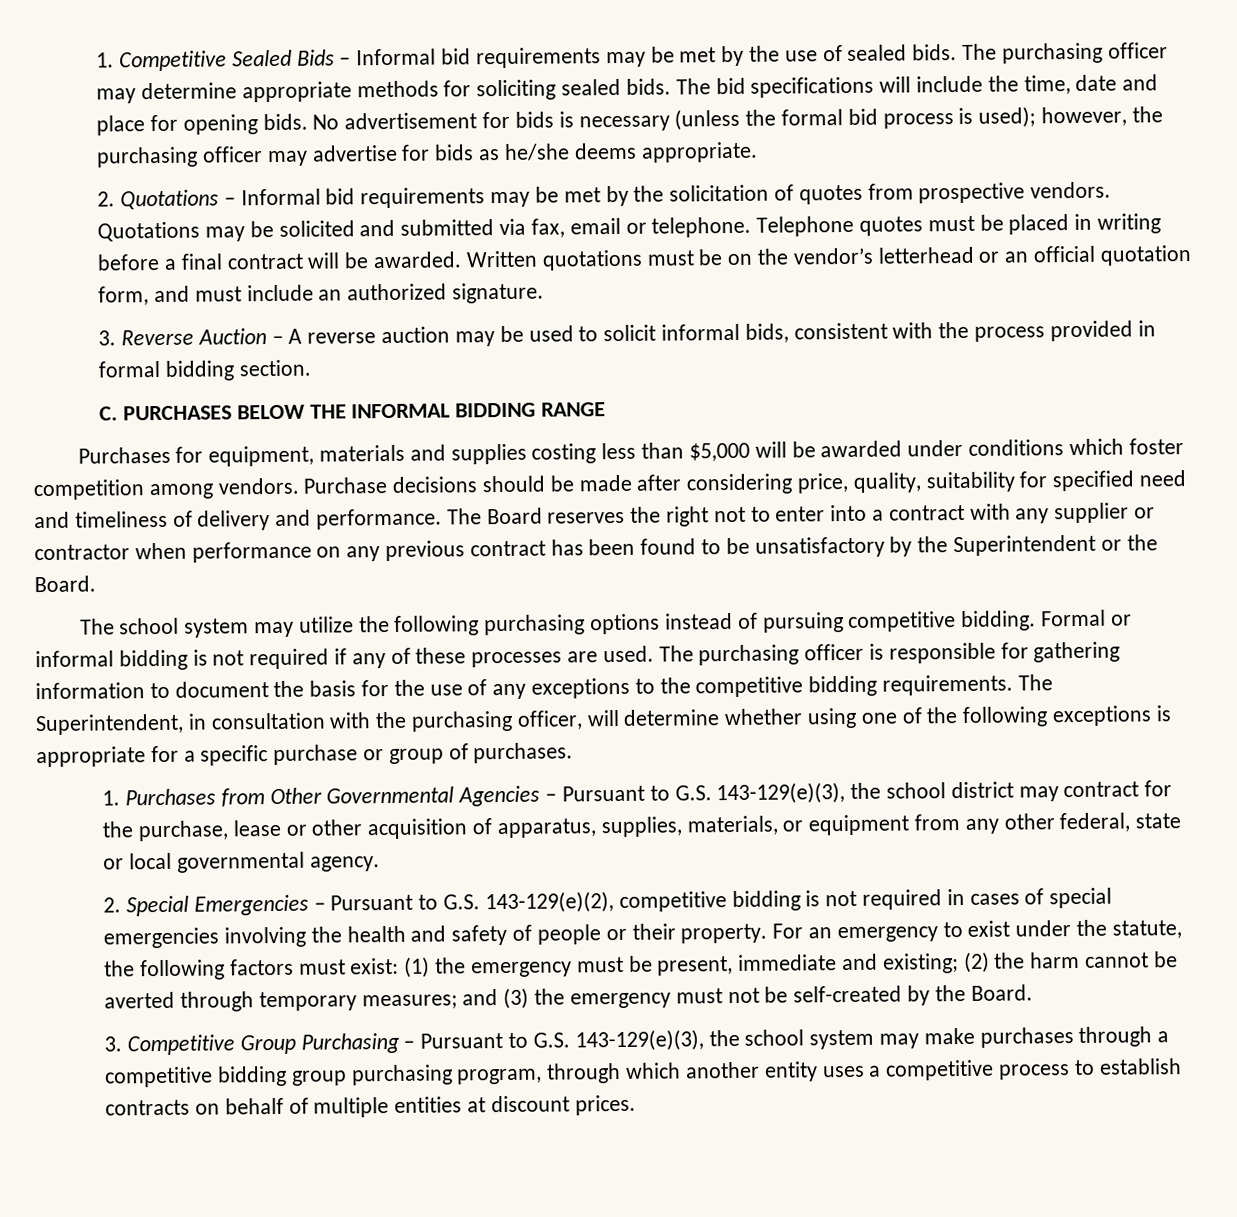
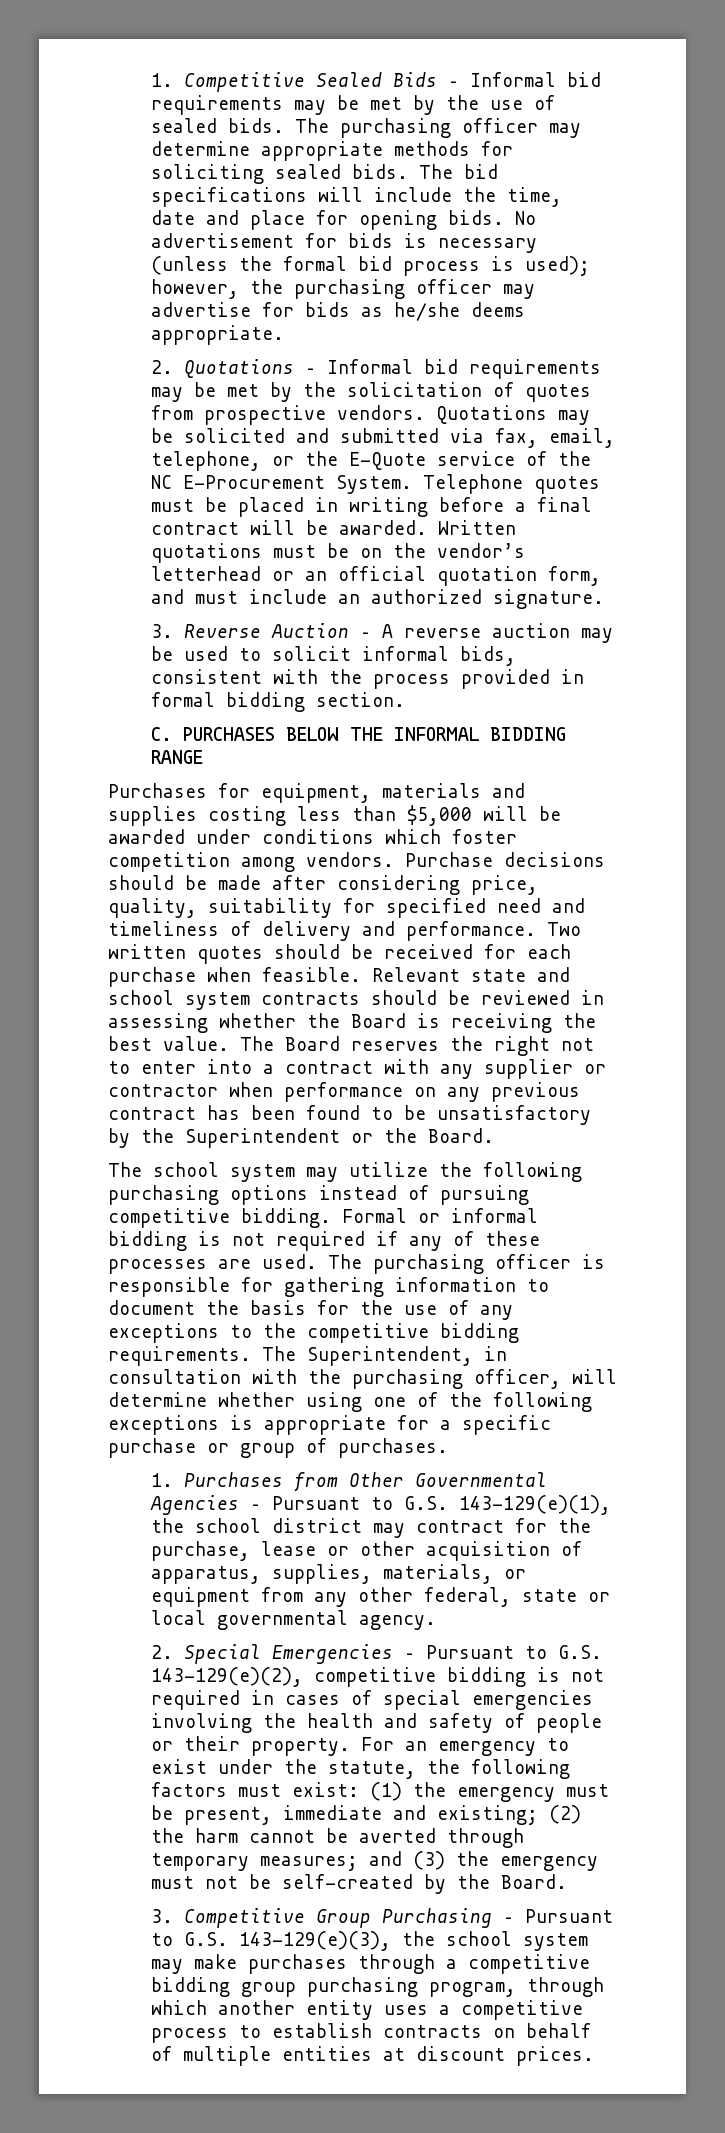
- Quotations may be solicited and submitted via fax, email or telephone.
+ Quotations may be solicited and submitted via fax, email, telephone, or the E-Quote service of the NC E-Procurement System.
+ Two written quotes should be received for each purchase when feasible. Relevant state and school system contracts should be reviewed in assessing whether the Board is receiving the best value.
- 1. Purchases from Other Governmental Agencies – Pursuant to G.S. 143-129(e)(3), the school district may contract for the purchase, lease or other acquisition of apparatus, supplies, materials, or equipment from any other federal, state or local governmental agency.
+ 1. Purchases from Other Governmental Agencies – Pursuant to G.S. 143-129(e)(1), the school district may contract for the purchase, lease or other acquisition of apparatus, supplies, materials, or equipment from any other federal, state or local governmental agency.

